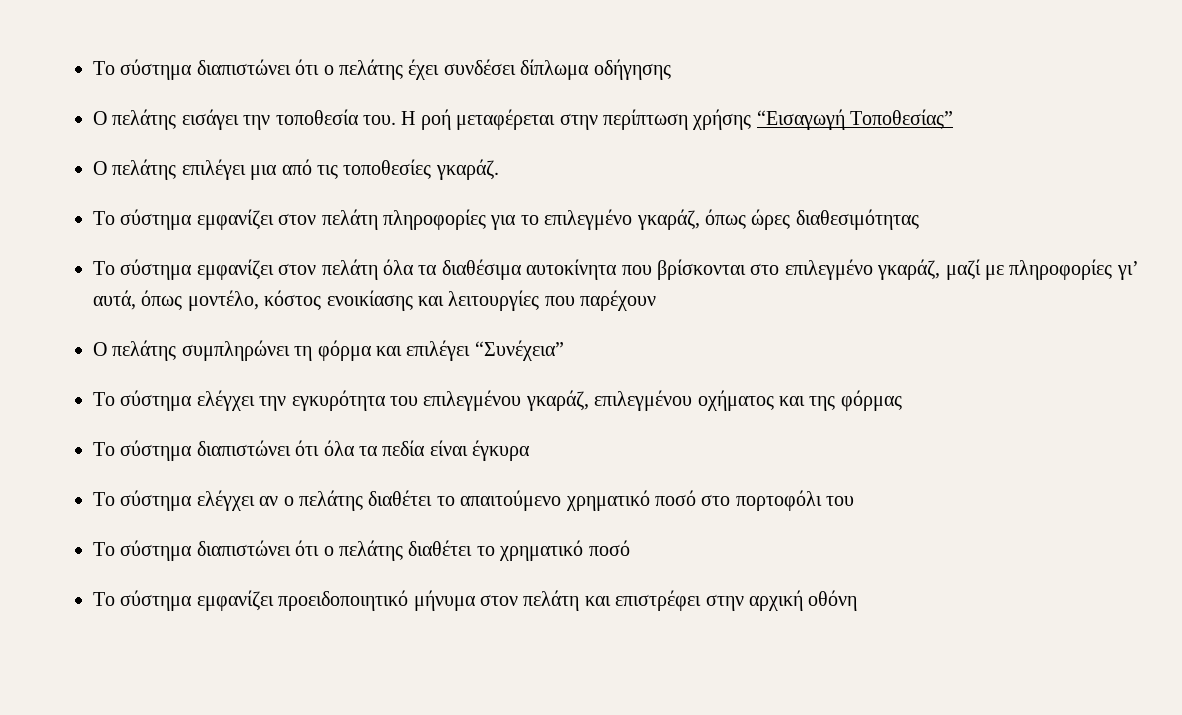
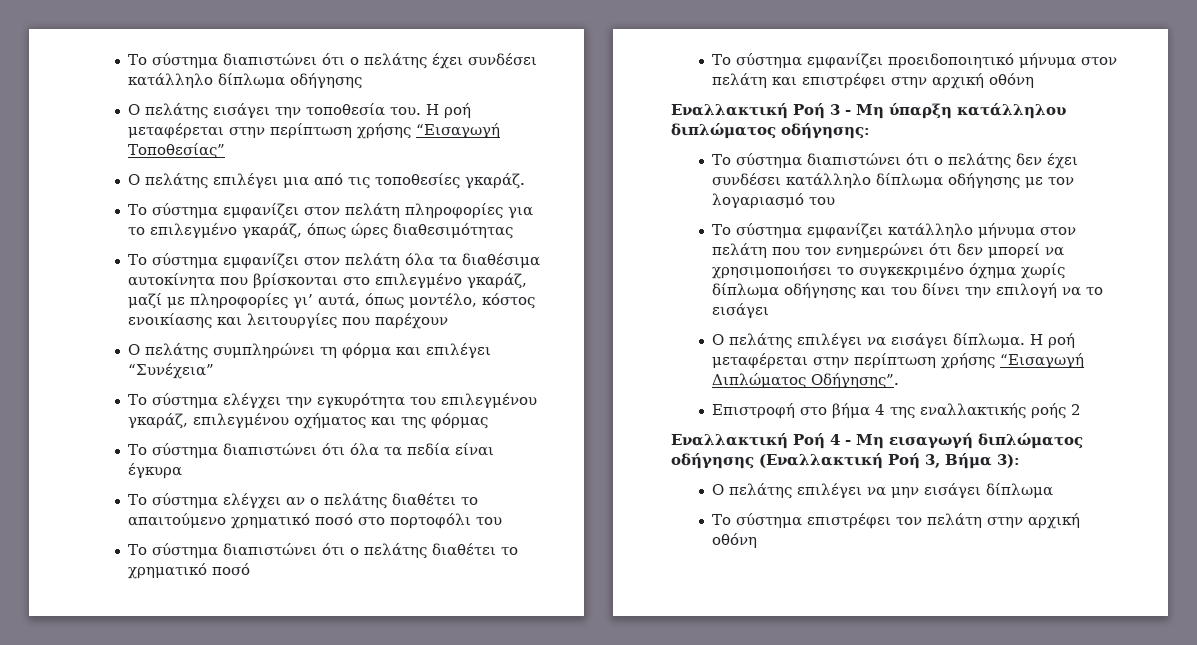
- Το σύστημα διαπιστώνει ότι ο πελάτης έχει συνδέσει δίπλωμα οδήγησης
+ Το σύστημα διαπιστώνει ότι ο πελάτης έχει συνδέσει κατάλληλο δίπλωμα οδήγησης
+ Εναλλακτική Ροή 3 - Μη ύπαρξη κατάλληλου διπλώματος οδήγησης:
+ Το σύστημα διαπιστώνει ότι ο πελάτης δεν έχει συνδέσει κατάλληλο δίπλωμα οδήγησης με τον λογαριασμό του
+ Το σύστημα εμφανίζει κατάλληλο μήνυμα στον πελάτη που τον ενημερώνει ότι δεν μπορεί να χρησιμοποιήσει το συγκεκριμένο όχημα χωρίς δίπλωμα οδήγησης και του δίνει την επιλογή να το εισάγει
+ Ο πελάτης επιλέγει να εισάγει δίπλωμα. Η ροή μεταφέρεται στην περίπτωση χρήσης “Εισαγωγή Διπλώματος Οδήγησης”.
+ Επιστροφή στο βήμα 4 της εναλλακτικής ροής 2
+ Εναλλακτική Ροή 4 - Μη εισαγωγή διπλώματος οδήγησης (Εναλλακτική Ροή 3, Βήμα 3):
+ Ο πελάτης επιλέγει να μην εισάγει δίπλωμα
+ Το σύστημα επιστρέφει τον πελάτη στην αρχική οθόνη

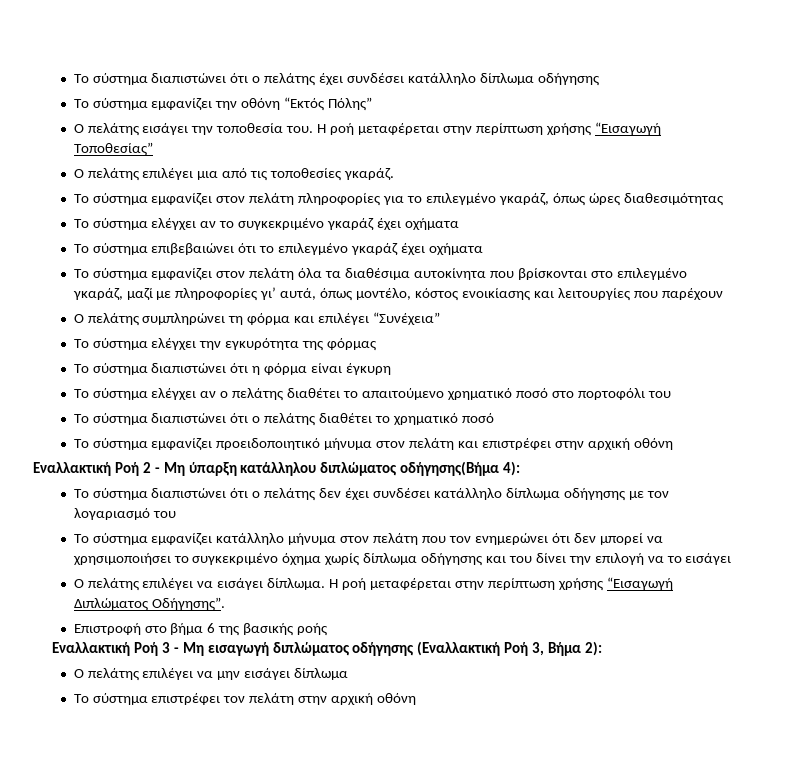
+ Το σύστημα εμφανίζει την οθόνη “Εκτός Πόλης”
+ Το σύστημα ελέγχει αν το συγκεκριμένο γκαράζ έχει οχήματα
+ Το σύστημα επιβεβαιώνει ότι το επιλεγμένο γκαράζ έχει οχήματα
- Το σύστημα ελέγχει την εγκυρότητα του επιλεγμένου γκαράζ, επιλεγμένου οχήματος και της φόρμας
+ Το σύστημα ελέγχει την εγκυρότητα της φόρμας
- Το σύστημα διαπιστώνει ότι όλα τα πεδία είναι έγκυρα
+ Το σύστημα διαπιστώνει ότι η φόρμα είναι έγκυρη
- Εναλλακτική Ροή 3 - Μη ύπαρξη κατάλληλου διπλώματος οδήγησης:
+ Εναλλακτική Ροή 2 - Μη ύπαρξη κατάλληλου διπλώματος οδήγησης(Βήμα 4):
- Επιστροφή στο βήμα 4 της εναλλακτικής ροής 2
- Εναλλακτική Ροή 4 - Μη εισαγωγή διπλώματος οδήγησης (Εναλλακτική Ροή 3, Βήμα 3):
+ Επιστροφή στο βήμα 6 της βασικής ροής
+ Εναλλακτική Ροή 3 - Μη εισαγωγή διπλώματος οδήγησης (Εναλλακτική Ροή 3, Βήμα 2):

